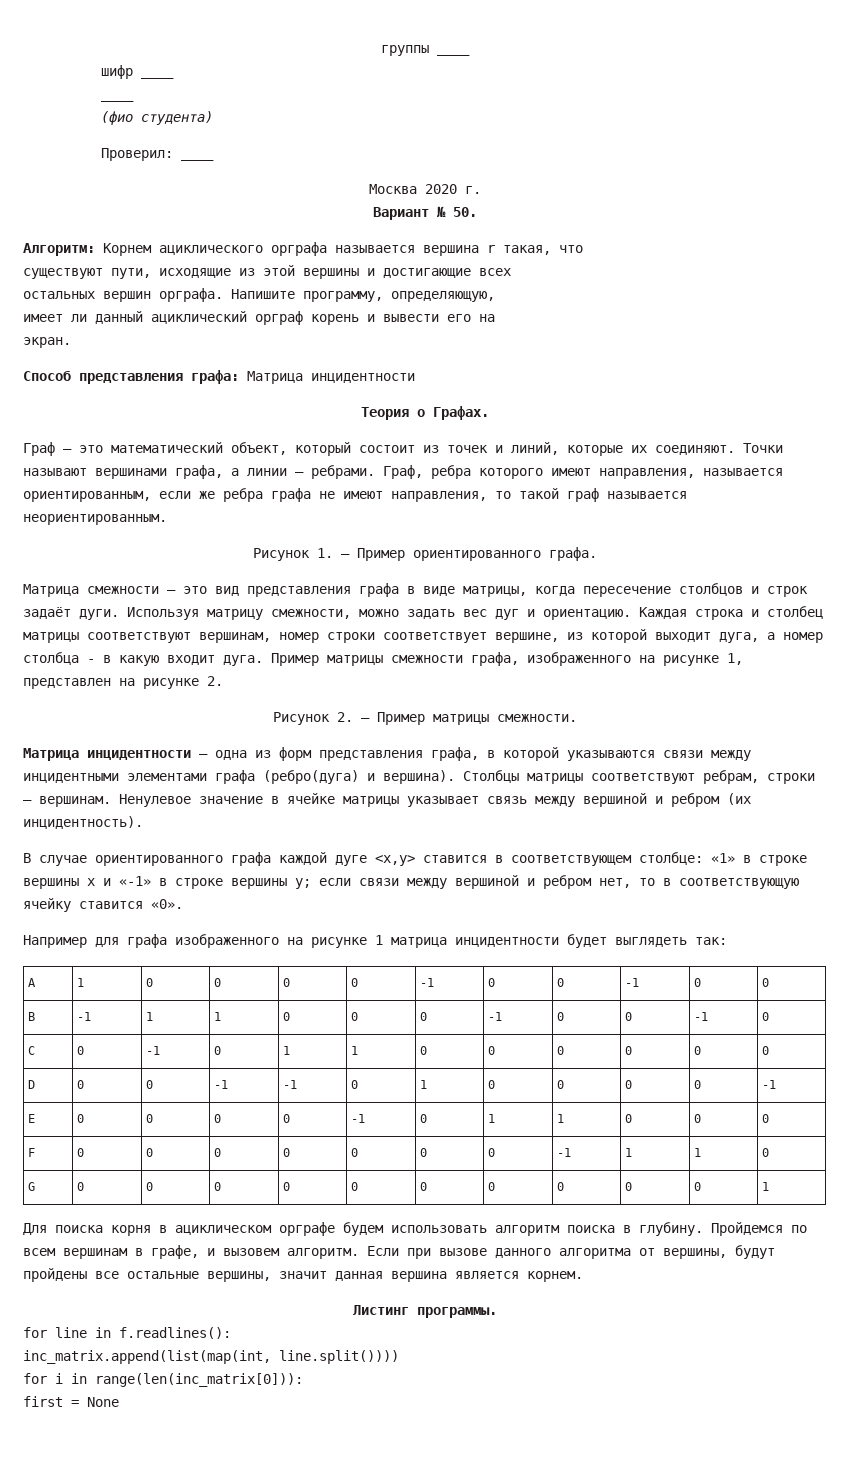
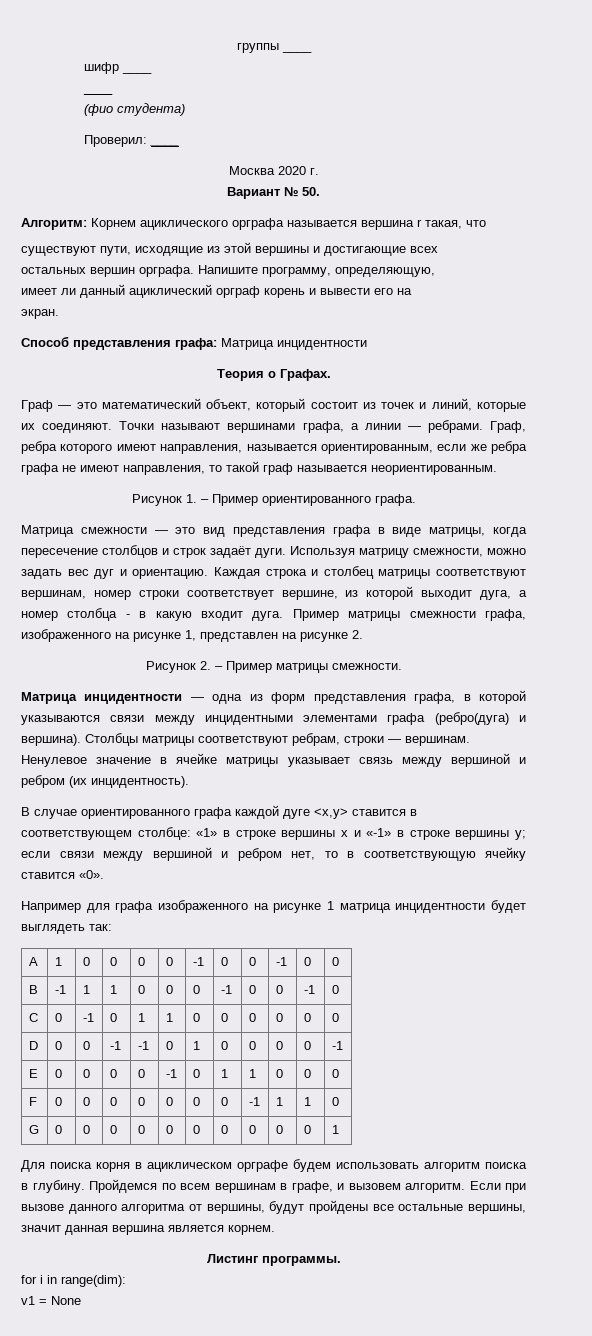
- for line in f.readlines():
- inc_matrix.append(list(map(int, line.split())))
- for i in range(len(inc_matrix[0])):
- first = None
+ for i in range(dim):
+ v1 = None

